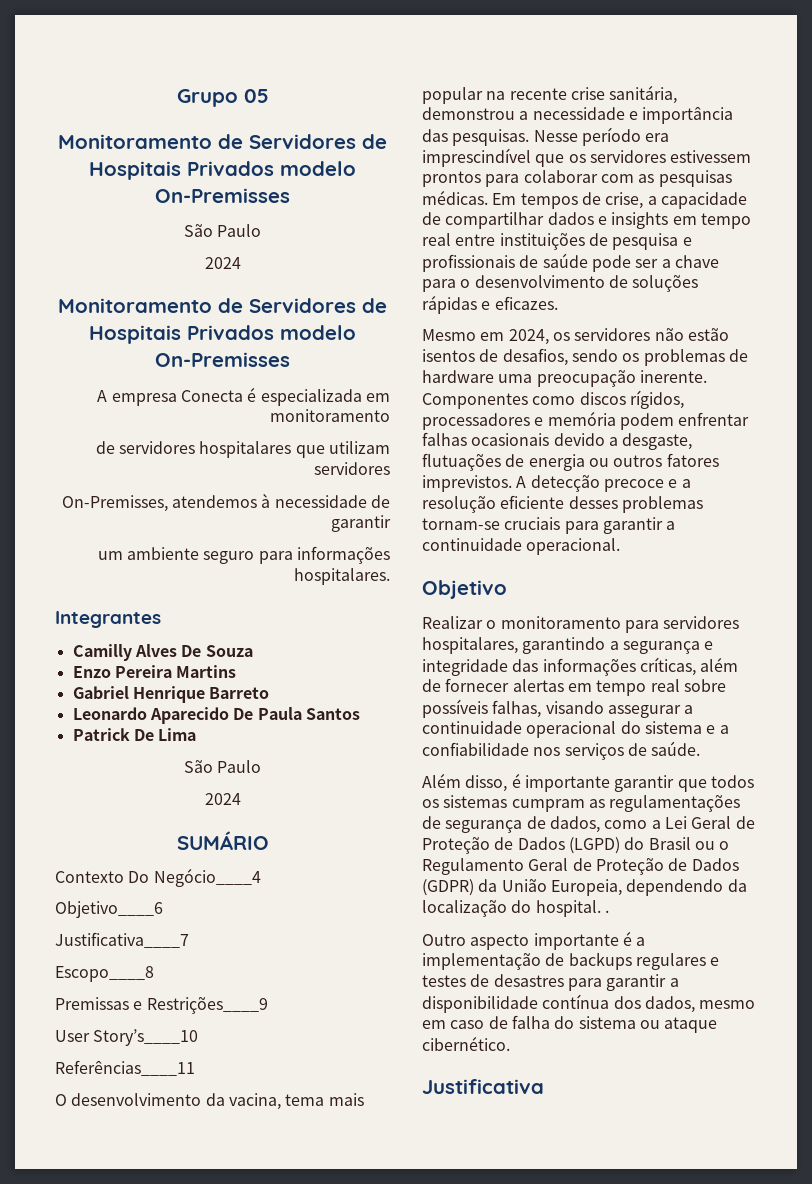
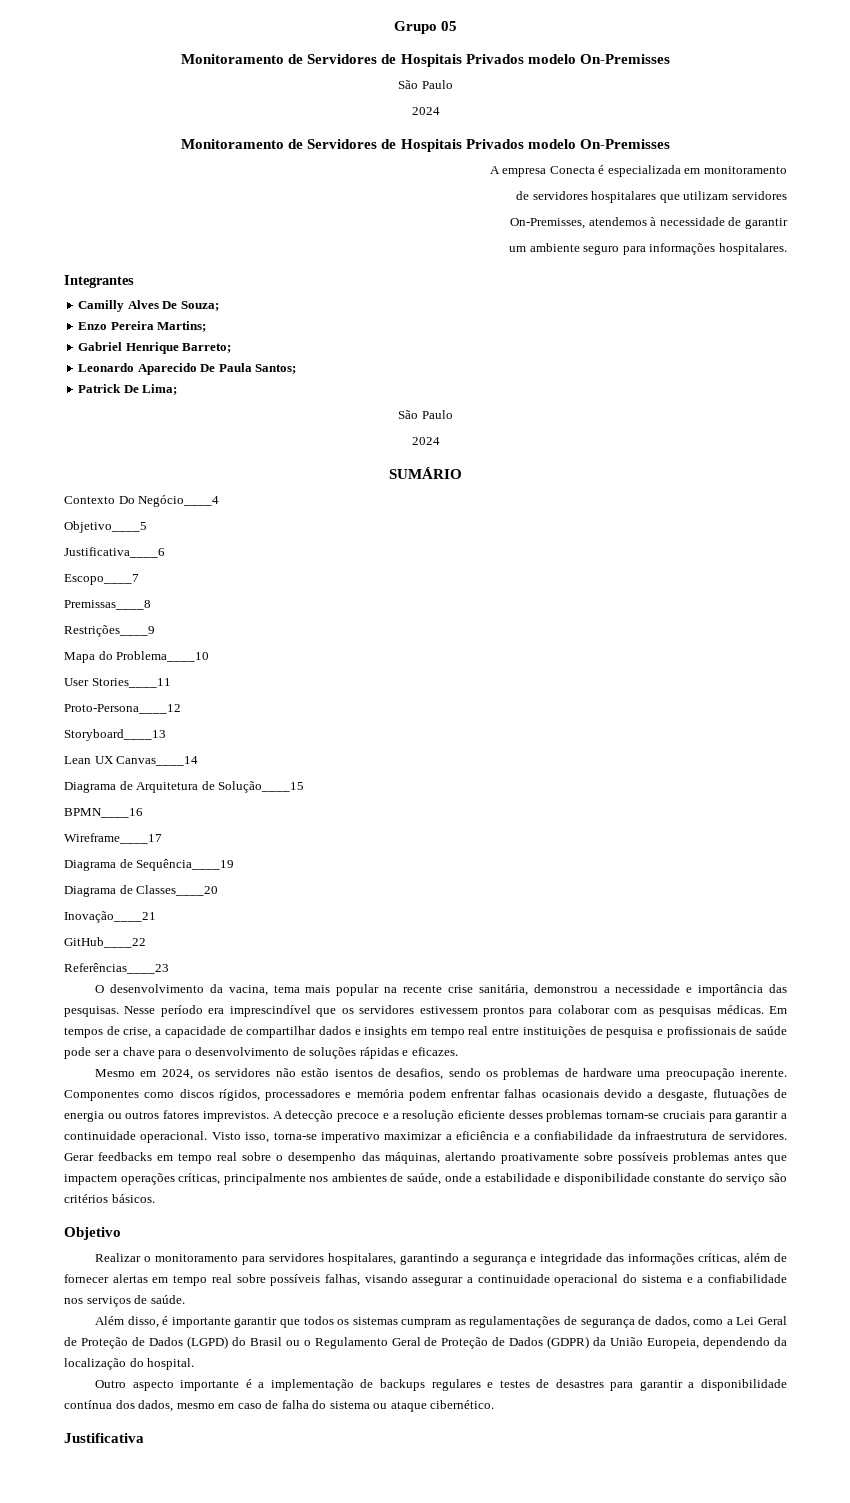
- Camilly Alves De Souza
+ Camilly Alves De Souza;
- Enzo Pereira Martins
+ Enzo Pereira Martins;
- Gabriel Henrique Barreto
+ Gabriel Henrique Barreto;
- Leonardo Aparecido De Paula Santos
+ Leonardo Aparecido De Paula Santos;
- Patrick De Lima
+ Patrick De Lima;
- Objetivo____6
- Justificativa____7
- Escopo____8
- Premissas e Restrições____9
- User Story’s____10
- Referências____11
+ Objetivo____5
+ Justificativa____6
+ Escopo____7
+ Premissas____8
+ Restrições____9
+ Mapa do Problema____10
+ User Stories____11
+ Proto-Persona____12
+ Storyboard____13
+ Lean UX Canvas____14
+ Diagrama de Arquitetura de Solução____15
+ BPMN____16
+ Wireframe____17
+ Diagrama de Sequência____19
+ Diagrama de Classes____20
+ Inovação____21
+ GitHub____22
+ Referências____23
+ Visto isso, torna-se imperativo maximizar a eficiência e a confiabilidade da infraestrutura de servidores. Gerar feedbacks em tempo real sobre o desempenho das máquinas, alertando proativamente sobre possíveis problemas antes que impactem operações críticas, principalmente nos ambientes de saúde, onde a estabilidade e disponibilidade constante do serviço são critérios básicos.
- Além disso, é importante garantir que todos os sistemas cumpram as regulamentações de segurança de dados, como a Lei Geral de Proteção de Dados (LGPD) do Brasil ou o Regulamento Geral de Proteção de Dados (GDPR) da União Europeia, dependendo da localização do hospital. .
+ Além disso, é importante garantir que todos os sistemas cumpram as regulamentações de segurança de dados, como a Lei Geral de Proteção de Dados (LGPD) do Brasil ou o Regulamento Geral de Proteção de Dados (GDPR) da União Europeia, dependendo da localização do hospital.

